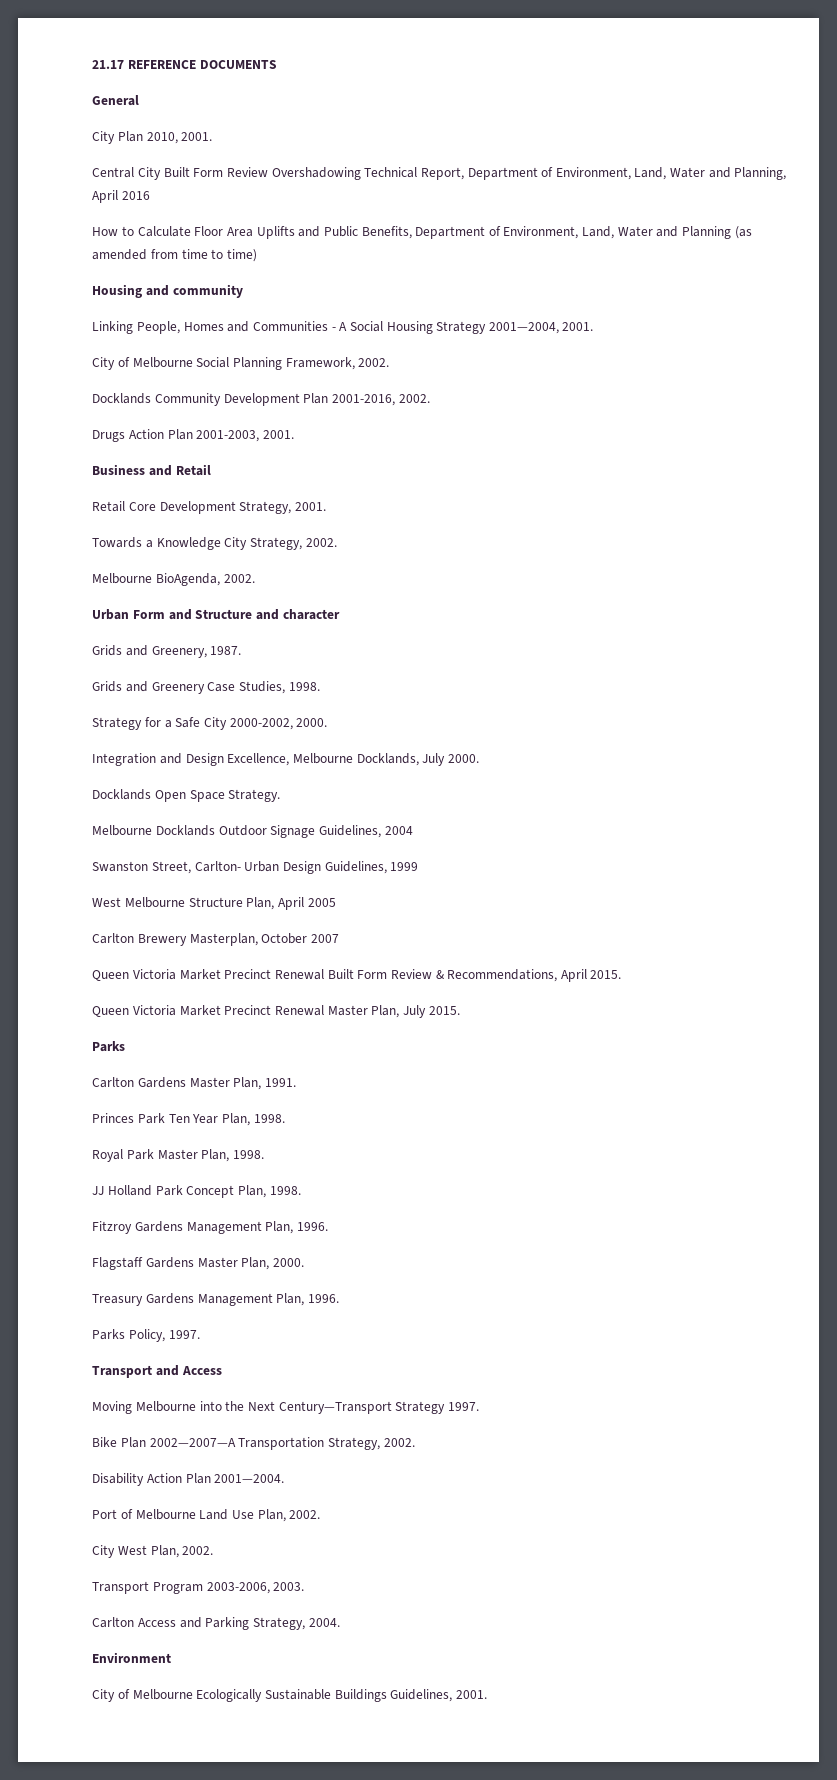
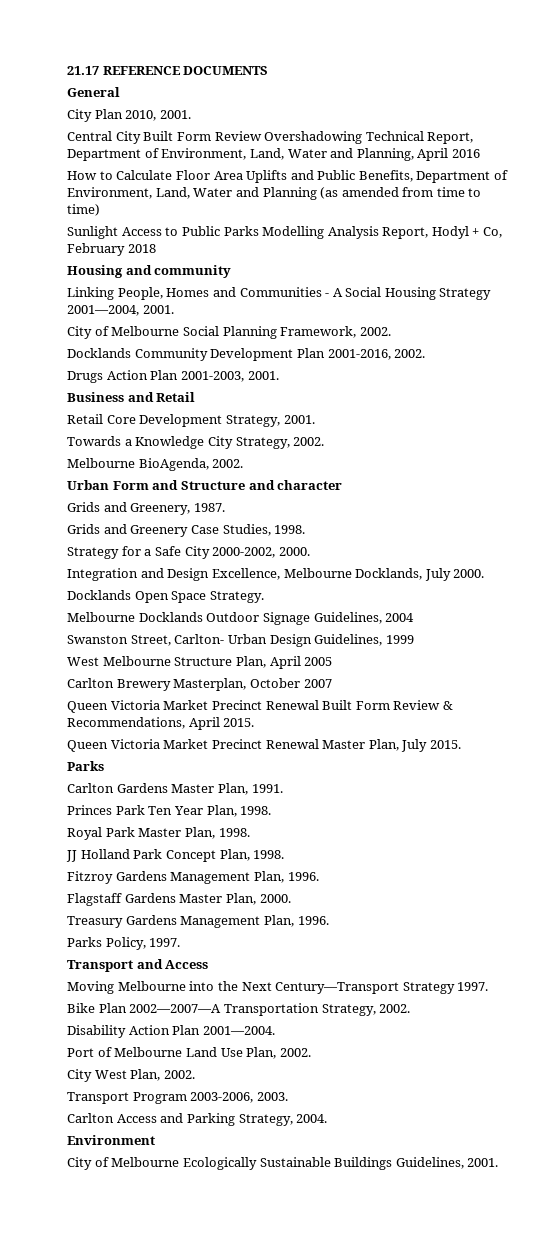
+ Sunlight Access to Public Parks Modelling Analysis Report, Hodyl + Co, February 2018

